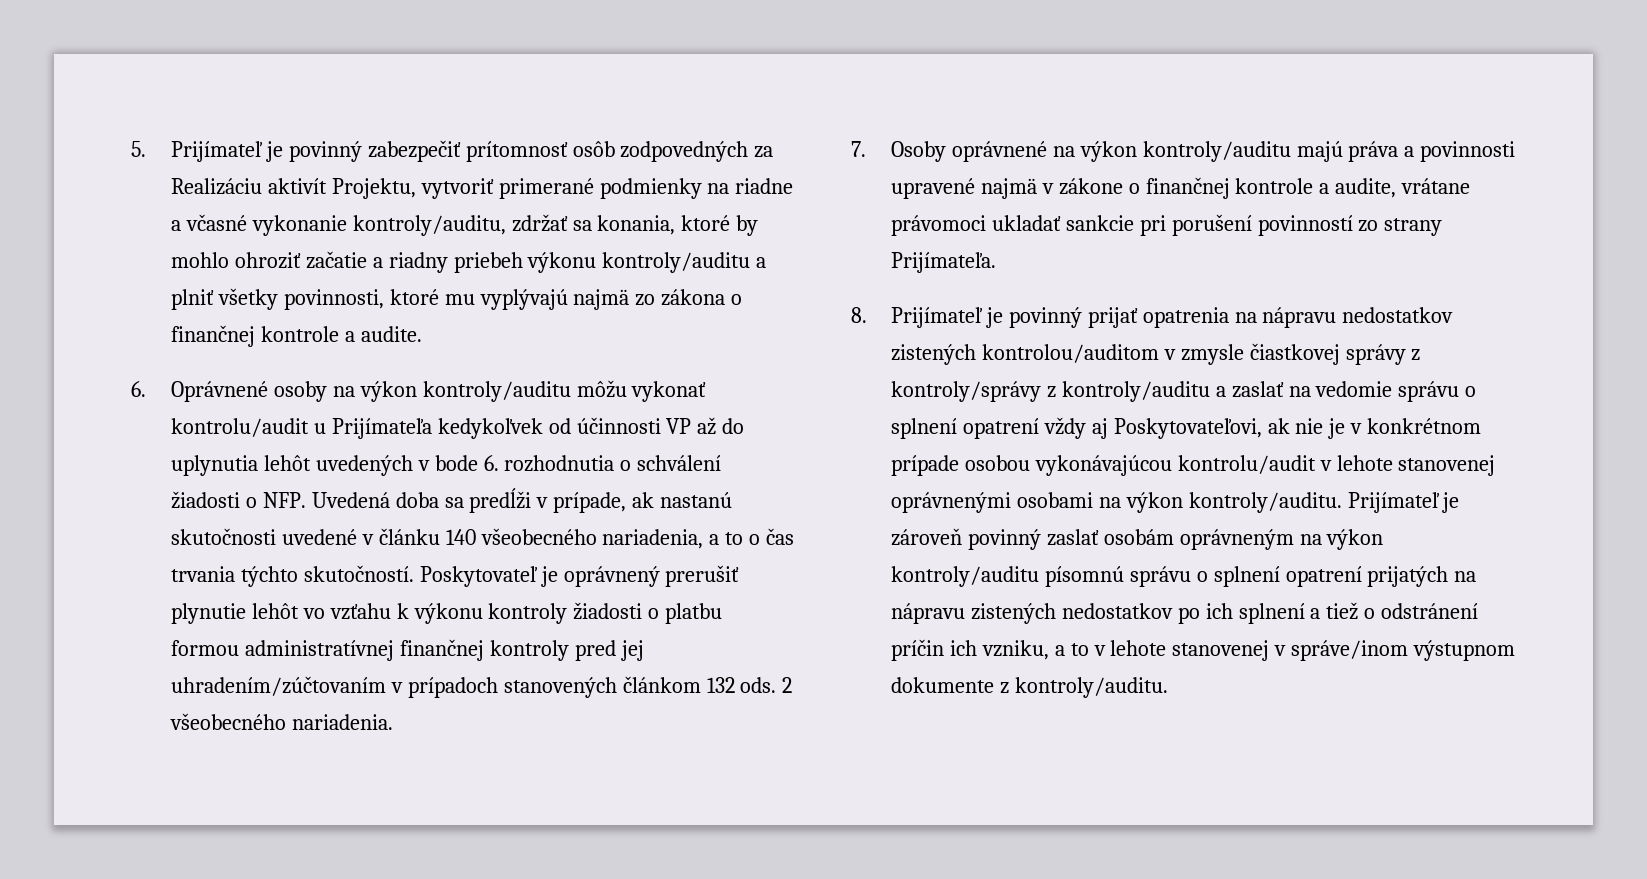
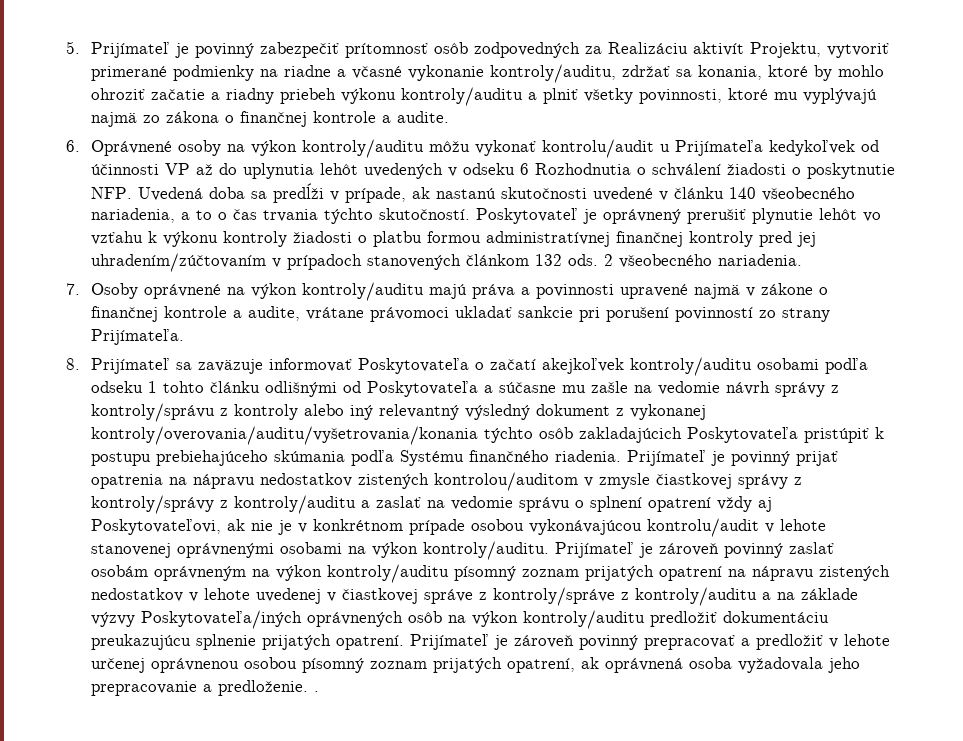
- 6. Oprávnené osoby na výkon kontroly/auditu môžu vykonať kontrolu/audit u Prijímateľa kedykoľvek od účinnosti VP až do uplynutia lehôt uvedených v bode 6. rozhodnutia o schválení žiadosti o NFP. Uvedená doba sa predĺži v prípade, ak nastanú skutočnosti uvedené v článku 140 všeobecného nariadenia, a to o čas trvania týchto skutočností.
+ 6. Oprávnené osoby na výkon kontroly/auditu môžu vykonať kontrolu/audit u Prijímateľa kedykoľvek od účinnosti VP až do uplynutia lehôt uvedených v odseku 6 Rozhodnutia o schválení žiadosti o poskytnutie NFP. Uvedená doba sa predĺži v prípade, ak nastanú skutočnosti uvedené v článku 140 všeobecného nariadenia, a to o čas trvania týchto skutočností.
- 8. Prijímateľ je povinný prijať opatrenia na nápravu nedostatkov zistených kontrolou/auditom v zmysle čiastkovej správy z kontroly/správy z kontroly/auditu a zaslať na vedomie správu o splnení opatrení vždy aj Poskytovateľovi, ak nie je v konkrétnom prípade osobou vykonávajúcou kontrolu/audit v lehote stanovenej oprávnenými osobami na výkon kontroly/auditu.
+ 8. Prijímateľ sa zaväzuje informovať Poskytovateľa o začatí akejkoľvek kontroly/auditu osobami podľa odseku 1 tohto článku odlišnými od Poskytovateľa a súčasne mu zašle na vedomie návrh správy z kontroly/správu z kontroly alebo iný relevantný výsledný dokument z vykonanej kontroly/overovania/auditu/vyšetrovania/konania týchto osôb zakladajúcich Poskytovateľa pristúpiť k postupu prebiehajúceho skúmania podľa Systému finančného riadenia. Prijímateľ je povinný prijať opatrenia na nápravu nedostatkov zistených kontrolou/auditom v zmysle čiastkovej správy z kontroly/správy z kontroly/auditu a zaslať na vedomie správu o splnení opatrení vždy aj Poskytovateľovi, ak nie je v konkrétnom prípade osobou vykonávajúcou kontrolu/audit v lehote stanovenej oprávnenými osobami na výkon kontroly/auditu.
- Prijímateľ je zároveň povinný zaslať osobám oprávneným na výkon kontroly/auditu písomnú správu o splnení opatrení prijatých na nápravu zistených nedostatkov po ich splnení a tiež o odstránení príčin ich vzniku, a to v lehote stanovenej v správe/inom výstupnom dokumente z kontroly/auditu.
+ Prijímateľ je zároveň povinný zaslať osobám oprávneným na výkon kontroly/auditu písomný zoznam prijatých opatrení na nápravu zistených nedostatkov v lehote uvedenej v čiastkovej správe z kontroly/správe z kontroly/auditu a na základe výzvy Poskytovateľa/iných oprávnených osôb na výkon kontroly/auditu predložiť dokumentáciu preukazujúcu splnenie prijatých opatrení. Prijímateľ je zároveň povinný prepracovať a predložiť v lehote určenej oprávnenou osobou písomný zoznam prijatých opatrení, ak oprávnená osoba vyžadovala jeho prepracovanie a predloženie. .

